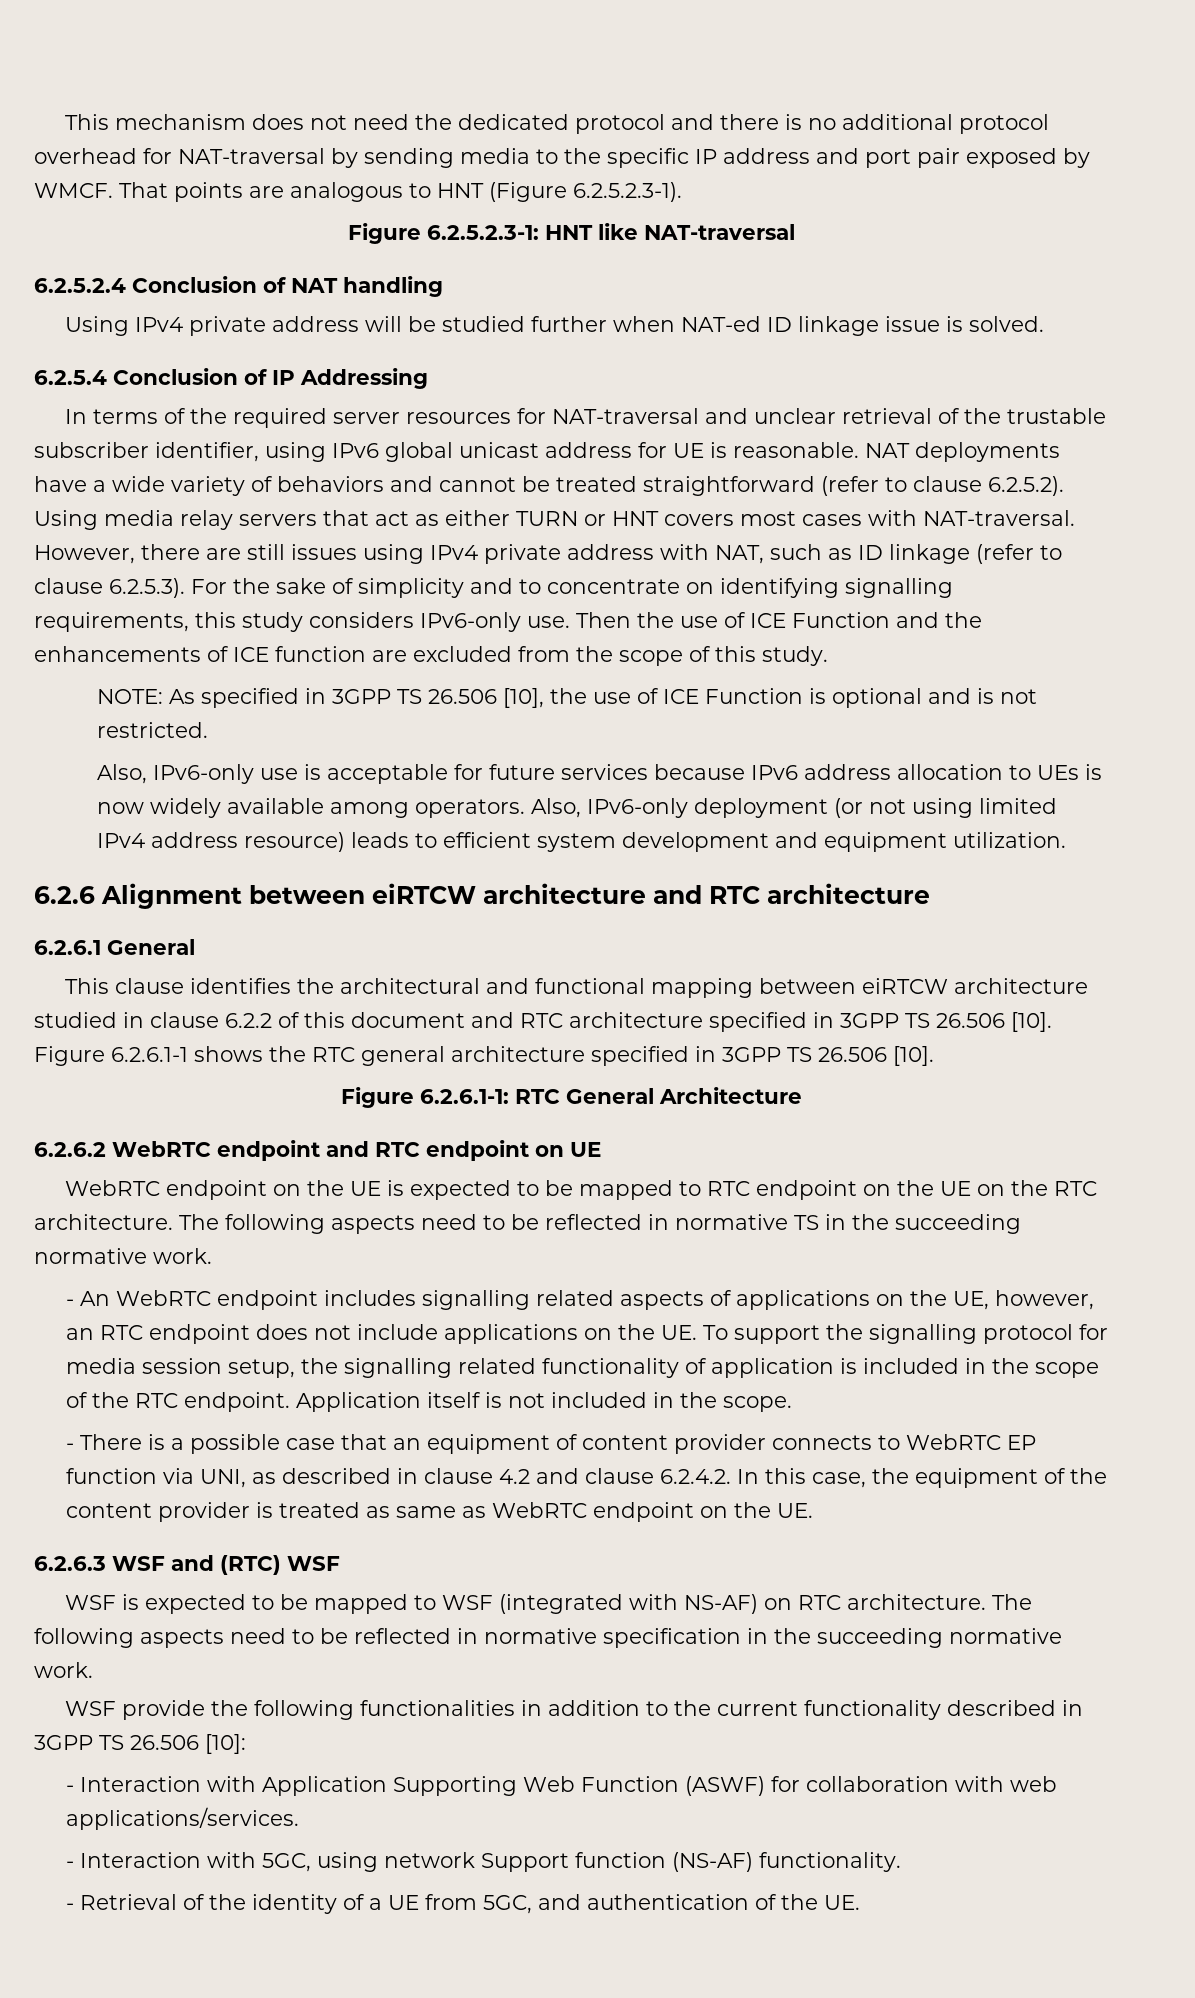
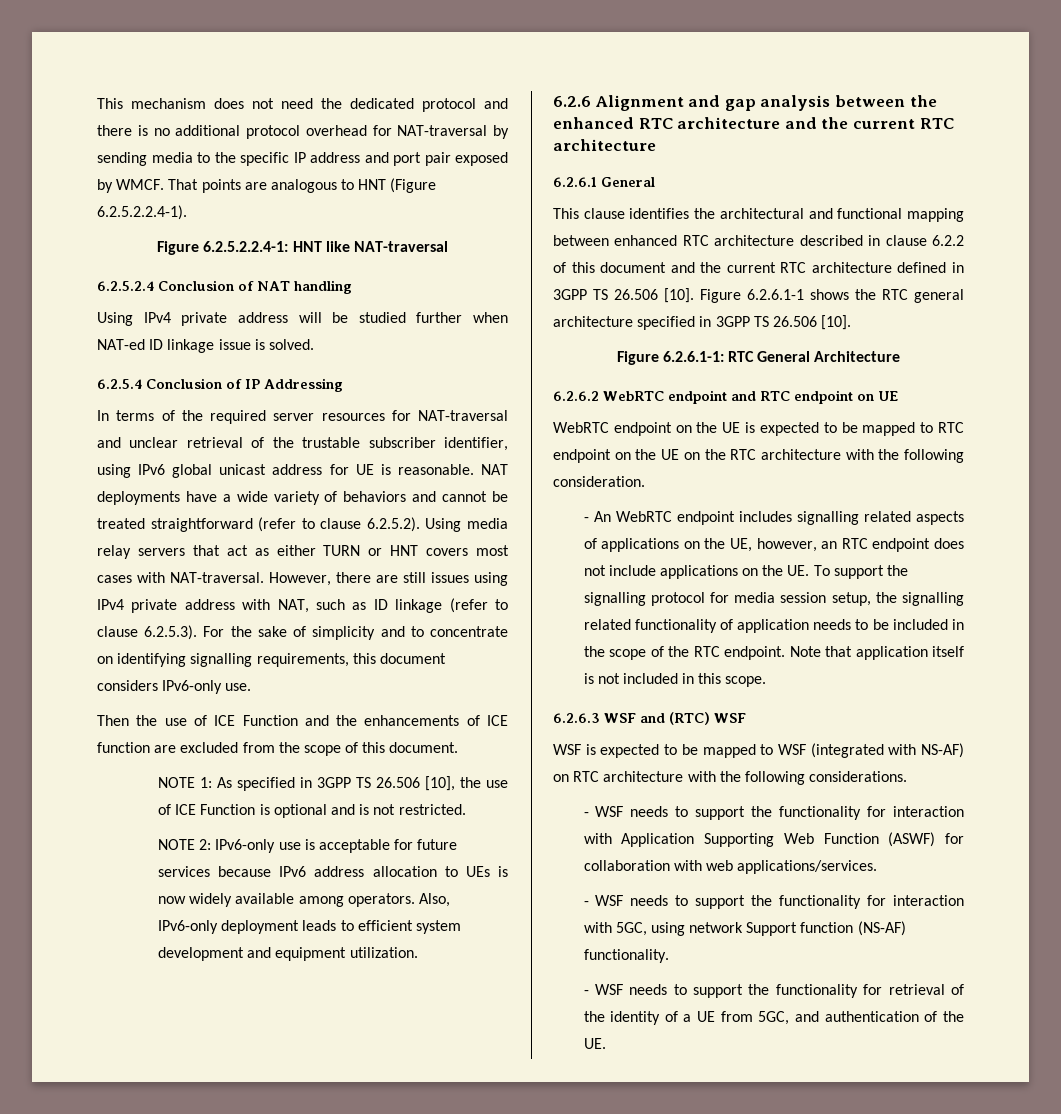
- That points are analogous to HNT (Figure 6.2.5.2.3-1).
- Figure 6.2.5.2.3-1: HNT like NAT-traversal
+ That points are analogous to HNT (Figure 6.2.5.2.2.4-1).
+ Figure 6.2.5.2.2.4-1: HNT like NAT-traversal
- However, there are still issues using IPv4 private address with NAT, such as ID linkage (refer to clause 6.2.5.3). For the sake of simplicity and to concentrate on identifying signalling requirements, this study considers IPv6-only use. Then the use of ICE Function and the enhancements of ICE function are excluded from the scope of this study.
- NOTE:
+ However, there are still issues using IPv4 private address with NAT, such as ID linkage (refer to clause 6.2.5.3). For the sake of simplicity and to concentrate on identifying signalling requirements, this document considers IPv6-only use.
+ Then the use of ICE Function and the enhancements of ICE function are excluded from the scope of this document.
+ NOTE 1:
- Also, IPv6-only use is acceptable for future services because IPv6 address allocation to UEs is now widely available among operators.
+ NOTE 2: IPv6-only use is acceptable for future services because IPv6 address allocation to UEs is now widely available among operators.
- Also, IPv6-only deployment (or not using limited IPv4 address resource) leads to efficient system development and equipment utilization.
+ Also, IPv6-only deployment leads to efficient system development and equipment utilization.
- 6.2.6 Alignment between eiRTCW architecture and RTC architecture
+ 6.2.6 Alignment and gap analysis between the enhanced RTC architecture and the current RTC architecture
- This clause identifies the architectural and functional mapping between eiRTCW architecture studied in clause 6.2.2 of this document and RTC architecture specified in 3GPP TS 26.506 [10].
+ This clause identifies the architectural and functional mapping between enhanced RTC architecture described in clause 6.2.2 of this document and the current RTC architecture defined in 3GPP TS 26.506 [10].
- WebRTC endpoint on the UE is expected to be mapped to RTC endpoint on the UE on the RTC architecture. The following aspects need to be reflected in normative TS in the succeeding normative work.
+ WebRTC endpoint on the UE is expected to be mapped to RTC endpoint on the UE on the RTC architecture with the following consideration.
- - An WebRTC endpoint includes signalling related aspects of applications on the UE, however, an RTC endpoint does not include applications on the UE. To support the signalling protocol for media session setup, the signalling related functionality of application is included in the scope of the RTC endpoint.
+ - An WebRTC endpoint includes signalling related aspects of applications on the UE, however, an RTC endpoint does not include applications on the UE. To support the signalling protocol for media session setup, the signalling related functionality of application needs to be included in the scope of the RTC endpoint.
- Application itself is not included in the scope.
+ Note that application itself is not included in this scope.
- - There is a possible case that an equipment of content provider connects to WebRTC EP function via UNI, as described in clause 4.2 and clause 6.2.4.2. In this case, the equipment of the content provider is treated as same as WebRTC endpoint on the UE.
- WSF is expected to be mapped to WSF (integrated with NS-AF) on RTC architecture. The following aspects need to be reflected in normative specification in the succeeding normative work.
- WSF provide the following functionalities in addition to the current functionality described in 3GPP TS 26.506 [10]:
- - Interaction with Application Supporting Web Function (ASWF) for collaboration with web applications/services.
+ WSF is expected to be mapped to WSF (integrated with NS-AF) on RTC architecture with the following considerations.
+ - WSF needs to support the functionality for interaction with Application Supporting Web Function (ASWF) for collaboration with web applications/services.
- - Interaction with 5GC, using network Support function (NS-AF) functionality.
+ - WSF needs to support the functionality for interaction with 5GC, using network Support function (NS-AF) functionality.
- - Retrieval of the identity of a UE from 5GC, and authentication of the UE.
+ - WSF needs to support the functionality for retrieval of the identity of a UE from 5GC, and authentication of the UE.

